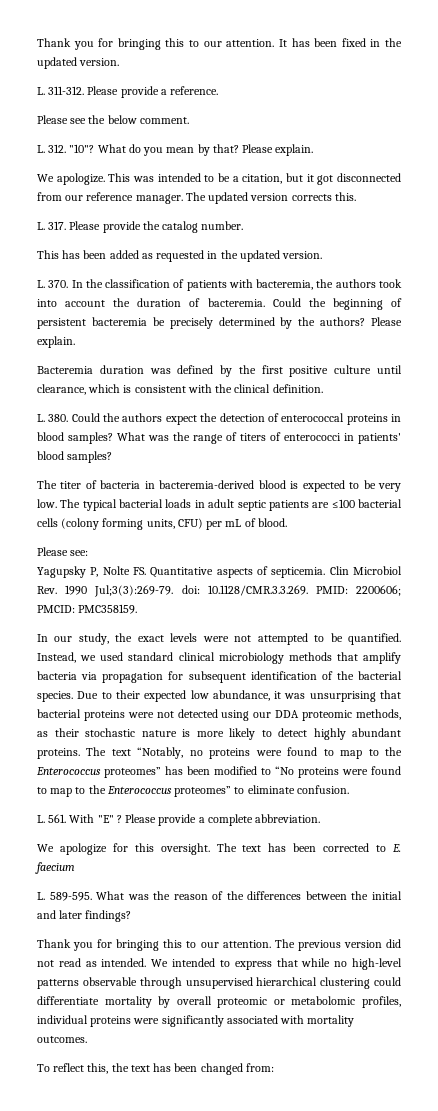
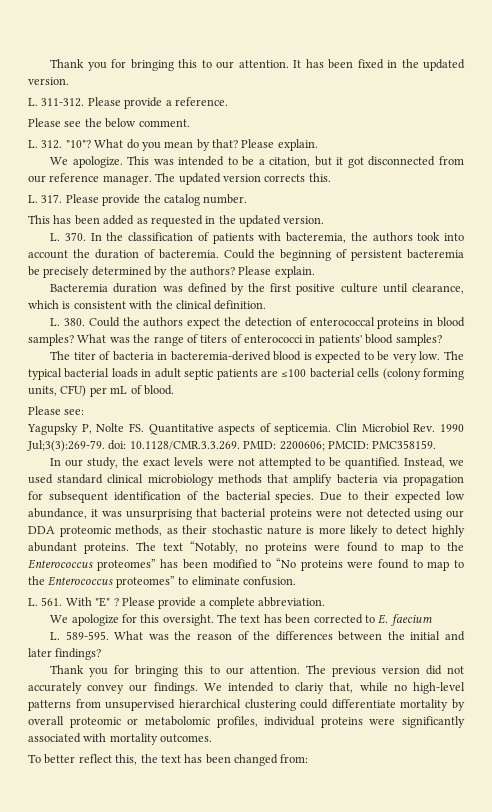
- The previous version did not read as intended.
+ The previous version did not accurately convey our findings.
- We intended to express that while no high-level patterns observable through unsupervised hierarchical clustering could differentiate mortality by overall proteomic or metabolomic profiles, individual proteins were significantly associated with mortality outcomes.
+ We intended to clariy that, while no high-level patterns from unsupervised hierarchical clustering could differentiate mortality by overall proteomic or metabolomic profiles, individual proteins were significantly associated with mortality outcomes.
- To reflect this, the text has been changed from:
+ To better reflect this, the text has been changed from:

